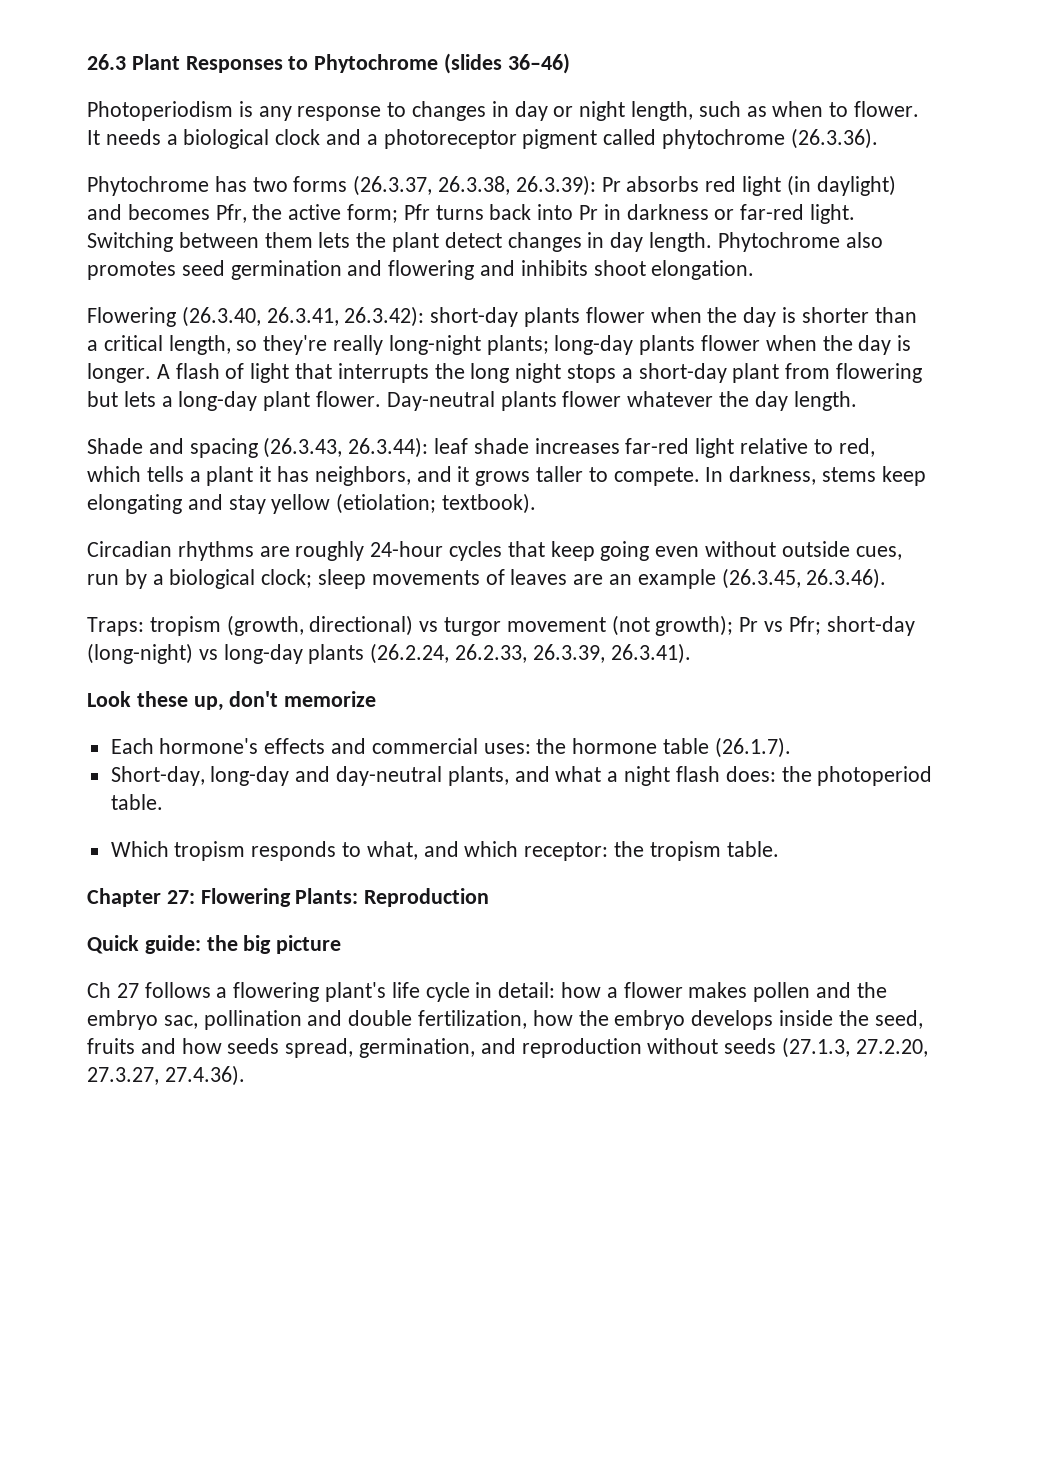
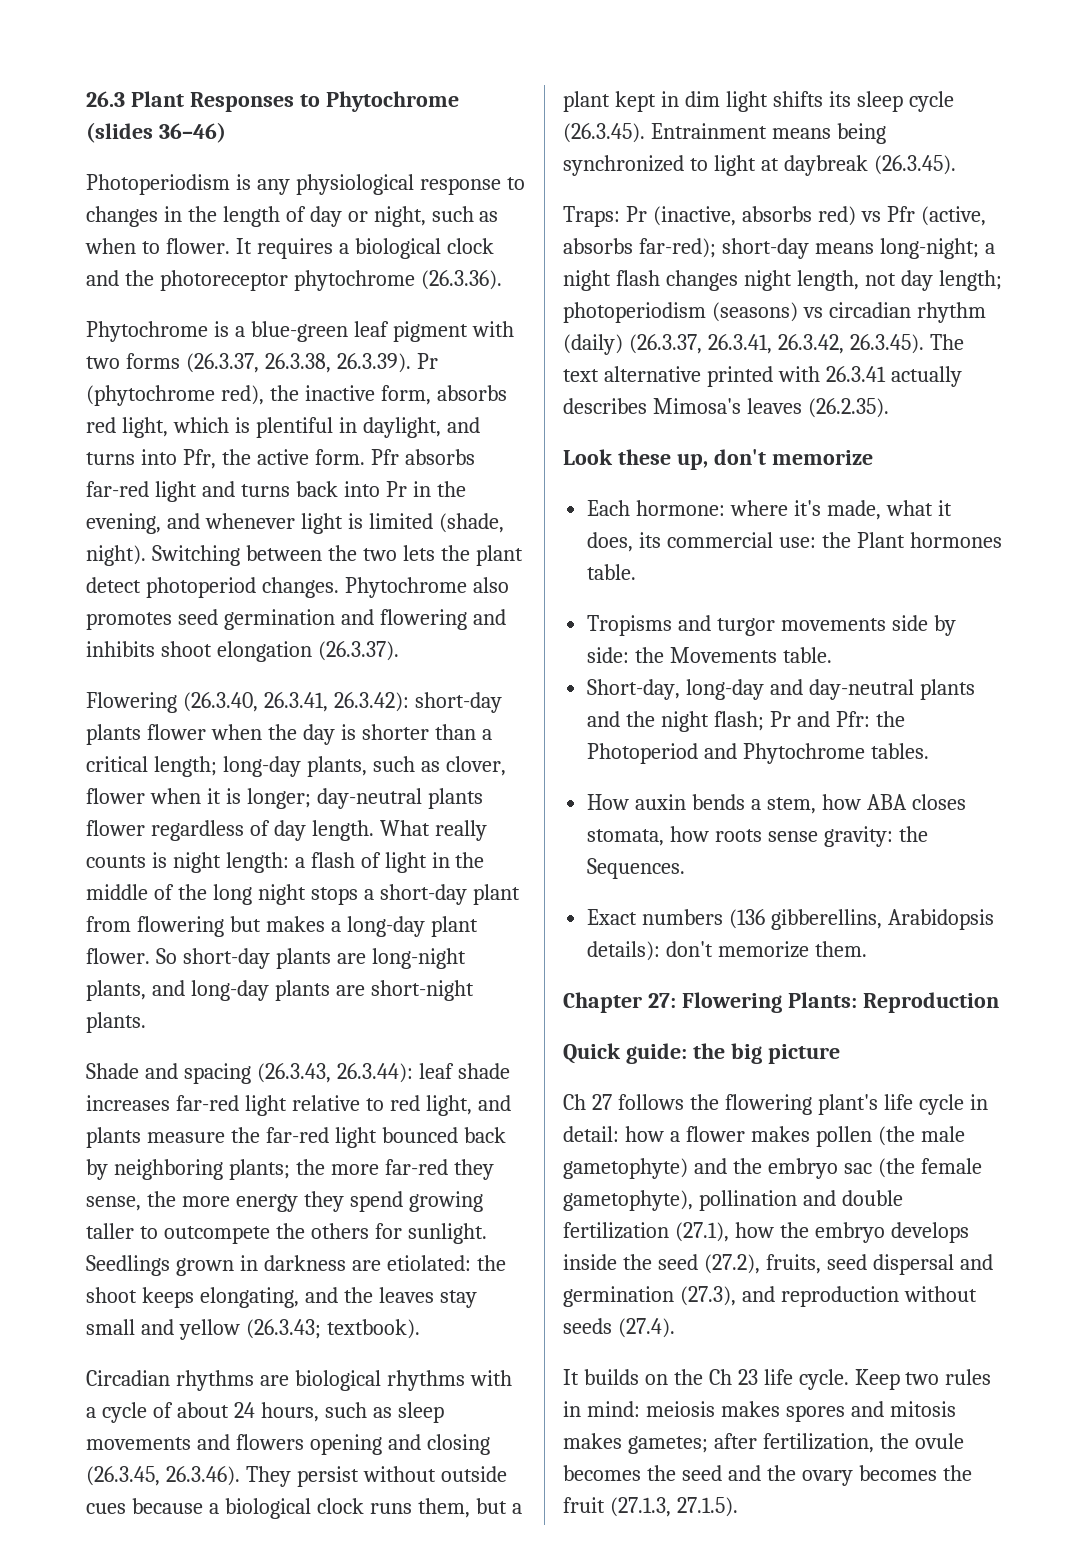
- Photoperiodism is any response to changes in day or night length, such as when to flower.
+ Photoperiodism is any physiological response to changes in the length of day or night, such as when to flower.
- It needs a biological clock and a photoreceptor pigment called phytochrome (26.3.36).
+ It requires a biological clock and the photoreceptor phytochrome (26.3.36).
- Phytochrome has two forms (26.3.37, 26.3.38, 26.3.39): Pr absorbs red light (in daylight) and becomes Pfr, the active form; Pfr turns back into Pr in darkness or far-red light. Switching between them lets the plant detect changes in day length.
+ Phytochrome is a blue-green leaf pigment with two forms (26.3.37, 26.3.38, 26.3.39). Pr (phytochrome red), the inactive form, absorbs red light, which is plentiful in daylight, and turns into Pfr, the active form. Pfr absorbs far-red light and turns back into Pr in the evening, and whenever light is limited (shade, night). Switching between the two lets the plant detect photoperiod changes.
- Phytochrome also promotes seed germination and flowering and inhibits shoot elongation.
+ Phytochrome also promotes seed germination and flowering and inhibits shoot elongation (26.3.37).
- Flowering (26.3.40, 26.3.41, 26.3.42): short-day plants flower when the day is shorter than a critical length, so they're really long-night plants; long-day plants flower when the day is longer. A flash of light that interrupts the long night stops a short-day plant from flowering but lets a long-day plant flower.
+ Flowering (26.3.40, 26.3.41, 26.3.42): short-day plants flower when the day is shorter than a critical length; long-day plants, such as clover, flower when it is longer; day-neutral plants flower regardless of day length. What really counts is night length: a flash of light in the middle of the long night stops a short-day plant from flowering but makes a long-day plant flower.
- Day-neutral plants flower whatever the day length.
+ So short-day plants are long-night plants, and long-day plants are short-night plants.
- Shade and spacing (26.3.43, 26.3.44): leaf shade increases far-red light relative to red, which tells a plant it has neighbors, and it grows taller to compete. In darkness, stems keep elongating and stay yellow (etiolation; textbook).
- Circadian rhythms are roughly 24-hour cycles that keep going even without outside cues, run by a biological clock; sleep movements of leaves are an example (26.3.45, 26.3.46).
- Traps: tropism (growth, directional) vs turgor movement (not growth); Pr vs Pfr; short-day (long-night) vs long-day plants (26.2.24, 26.2.33, 26.3.39, 26.3.41).
+ Shade and spacing (26.3.43, 26.3.44): leaf shade increases far-red light relative to red light, and plants measure the far-red light bounced back by neighboring plants; the more far-red they sense, the more energy they spend growing taller to outcompete the others for sunlight. Seedlings grown in darkness are etiolated: the shoot keeps elongating, and the leaves stay small and yellow (26.3.43; textbook).
+ Circadian rhythms are biological rhythms with a cycle of about 24 hours, such as sleep movements and flowers opening and closing (26.3.45, 26.3.46). They persist without outside cues because a biological clock runs them, but a plant kept in dim light shifts its sleep cycle (26.3.45). Entrainment means being synchronized to light at daybreak (26.3.45).
+ Traps: Pr (inactive, absorbs red) vs Pfr (active, absorbs far-red); short-day means long-night; a night flash changes night length, not day length; photoperiodism (seasons) vs circadian rhythm (daily) (26.3.37, 26.3.41, 26.3.42, 26.3.45). The text alternative printed with 26.3.41 actually describes Mimosa's leaves (26.2.35).
- Each hormone's effects and commercial uses: the hormone table (26.1.7).
- Short-day, long-day and day-neutral plants, and what a night flash does: the photoperiod table.
- Which tropism responds to what, and which receptor: the tropism table.
+ Each hormone: where it's made, what it does, its commercial use: the Plant hormones table.
+ Tropisms and turgor movements side by side: the Movements table.
+ Short-day, long-day and day-neutral plants and the night flash; Pr and Pfr: the Photoperiod and Phytochrome tables.
+ How auxin bends a stem, how ABA closes stomata, how roots sense gravity: the Sequences.
+ Exact numbers (136 gibberellins, Arabidopsis details): don't memorize them.
- Ch 27 follows a flowering plant's life cycle in detail: how a flower makes pollen and the embryo sac, pollination and double fertilization, how the embryo develops inside the seed, fruits and how seeds spread, germination, and reproduction without seeds (27.1.3, 27.2.20, 27.3.27, 27.4.36).
+ Ch 27 follows the flowering plant's life cycle in detail: how a flower makes pollen (the male gametophyte) and the embryo sac (the female gametophyte), pollination and double fertilization (27.1), how the embryo develops inside the seed (27.2), fruits, seed dispersal and germination (27.3), and reproduction without seeds (27.4).
+ It builds on the Ch 23 life cycle. Keep two rules in mind: meiosis makes spores and mitosis makes gametes; after fertilization, the ovule becomes the seed and the ovary becomes the fruit (27.1.3, 27.1.5).

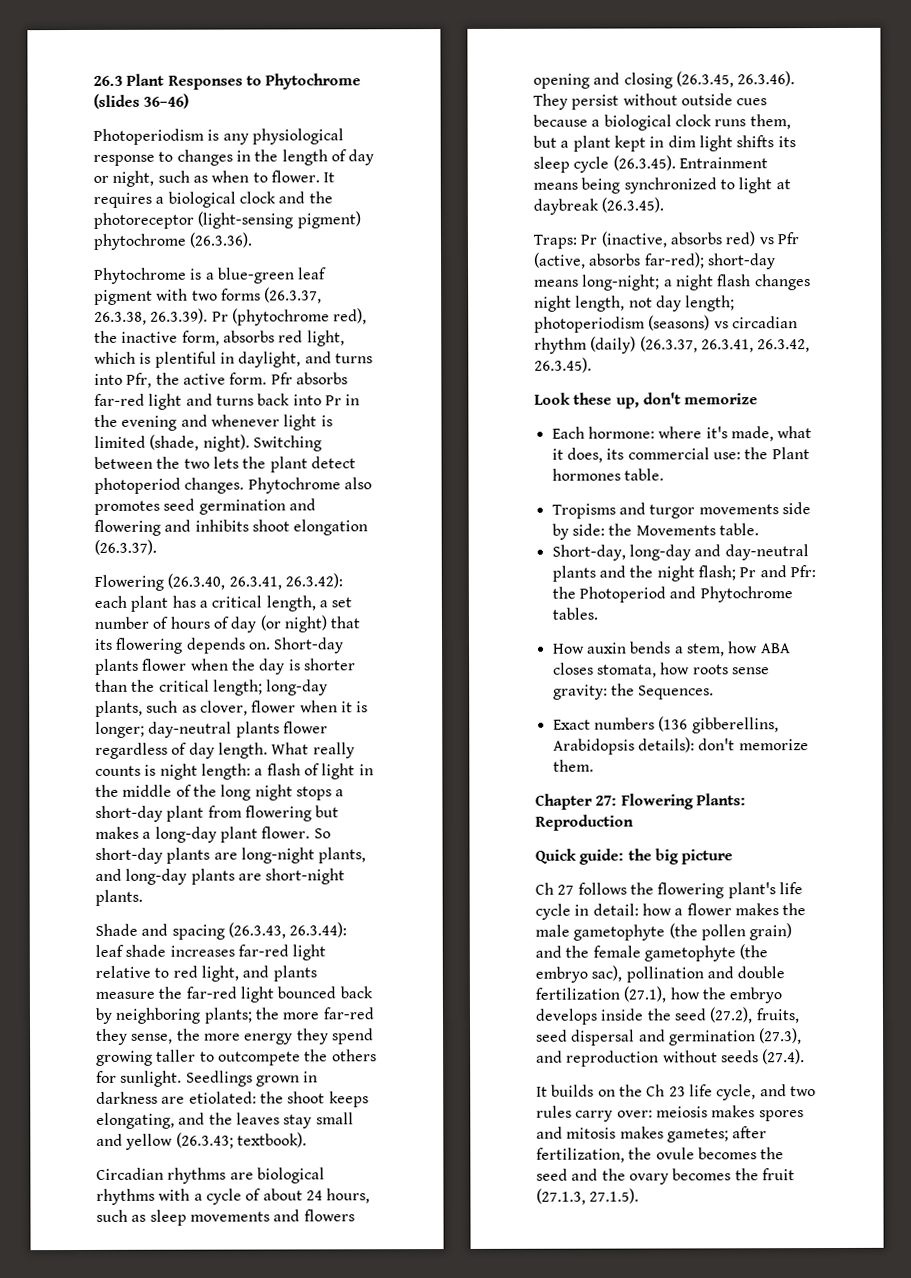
- It requires a biological clock and the photoreceptor phytochrome (26.3.36).
+ It requires a biological clock and the photoreceptor (light-sensing pigment) phytochrome (26.3.36).
- Pfr absorbs far-red light and turns back into Pr in the evening, and whenever light is limited (shade, night).
+ Pfr absorbs far-red light and turns back into Pr in the evening and whenever light is limited (shade, night).
- Flowering (26.3.40, 26.3.41, 26.3.42): short-day plants flower when the day is shorter than a critical length; long-day plants, such as clover, flower when it is longer; day-neutral plants flower regardless of day length.
+ Flowering (26.3.40, 26.3.41, 26.3.42): each plant has a critical length, a set number of hours of day (or night) that its flowering depends on. Short-day plants flower when the day is shorter than the critical length; long-day plants, such as clover, flower when it is longer; day-neutral plants flower regardless of day length.
- Traps: Pr (inactive, absorbs red) vs Pfr (active, absorbs far-red); short-day means long-night; a night flash changes night length, not day length; photoperiodism (seasons) vs circadian rhythm (daily) (26.3.37, 26.3.41, 26.3.42, 26.3.45). The text alternative printed with 26.3.41 actually describes Mimosa's leaves (26.2.35).
+ Traps: Pr (inactive, absorbs red) vs Pfr (active, absorbs far-red); short-day means long-night; a night flash changes night length, not day length; photoperiodism (seasons) vs circadian rhythm (daily) (26.3.37, 26.3.41, 26.3.42, 26.3.45).
- Ch 27 follows the flowering plant's life cycle in detail: how a flower makes pollen (the male gametophyte) and the embryo sac (the female gametophyte), pollination and double fertilization (27.1), how the embryo develops inside the seed (27.2), fruits, seed dispersal and germination (27.3), and reproduction without seeds (27.4).
+ Ch 27 follows the flowering plant's life cycle in detail: how a flower makes the male gametophyte (the pollen grain) and the female gametophyte (the embryo sac), pollination and double fertilization (27.1), how the embryo develops inside the seed (27.2), fruits, seed dispersal and germination (27.3), and reproduction without seeds (27.4).
- It builds on the Ch 23 life cycle. Keep two rules in mind: meiosis makes spores and mitosis makes gametes; after fertilization, the ovule becomes the seed and the ovary becomes the fruit (27.1.3, 27.1.5).
+ It builds on the Ch 23 life cycle, and two rules carry over: meiosis makes spores and mitosis makes gametes; after fertilization, the ovule becomes the seed and the ovary becomes the fruit (27.1.3, 27.1.5).

